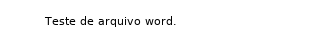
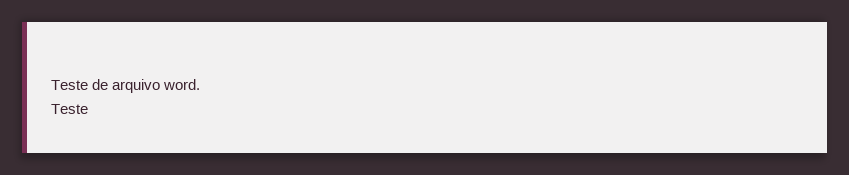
  Teste de arquivo word.
+ Teste

